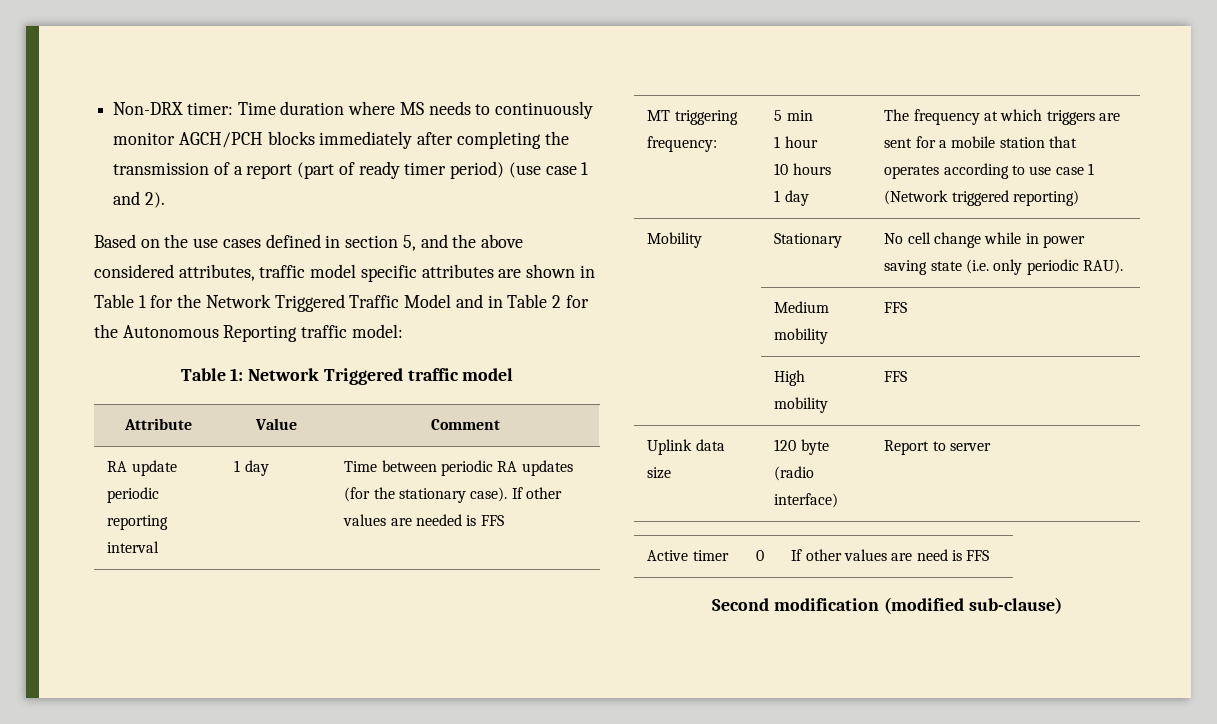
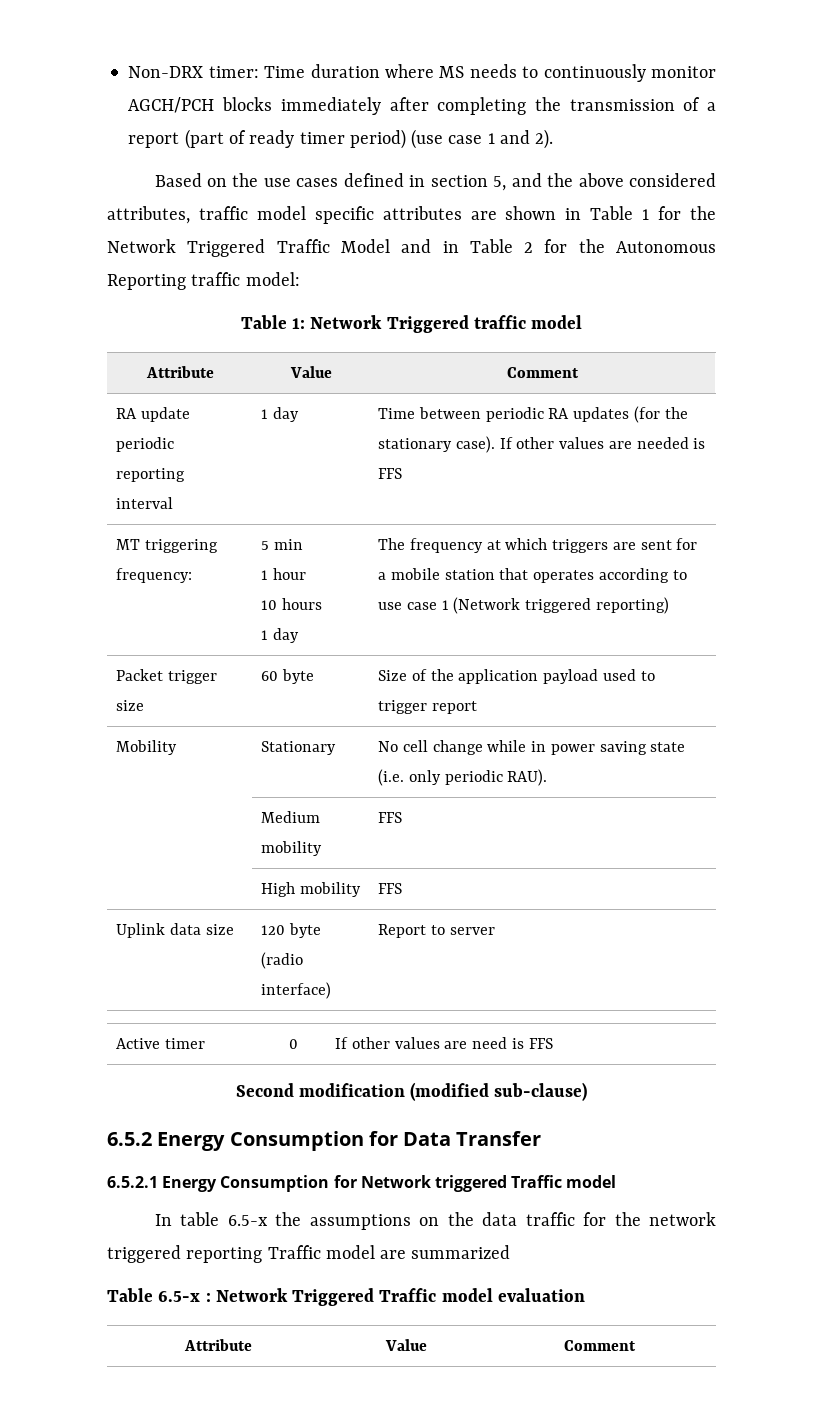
+ Packet trigger size | 60 byte | Size of the application payload used to trigger report
+ 6.5.2 Energy Consumption for Data Transfer
+ 6.5.2.1 Energy Consumption for Network triggered Traffic model
+ In table 6.5-x the assumptions on the data traffic for the network triggered reporting Traffic model are summarized
+ Table 6.5-x : Network Triggered Traffic model evaluation
+ Attribute | Value | Comment

